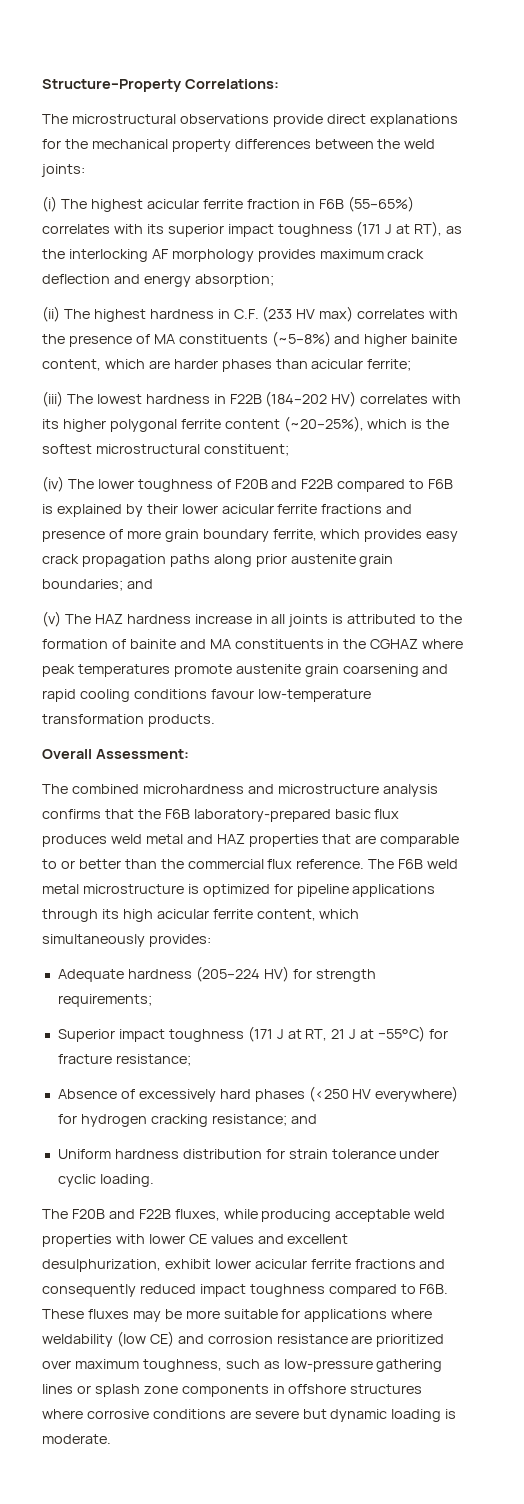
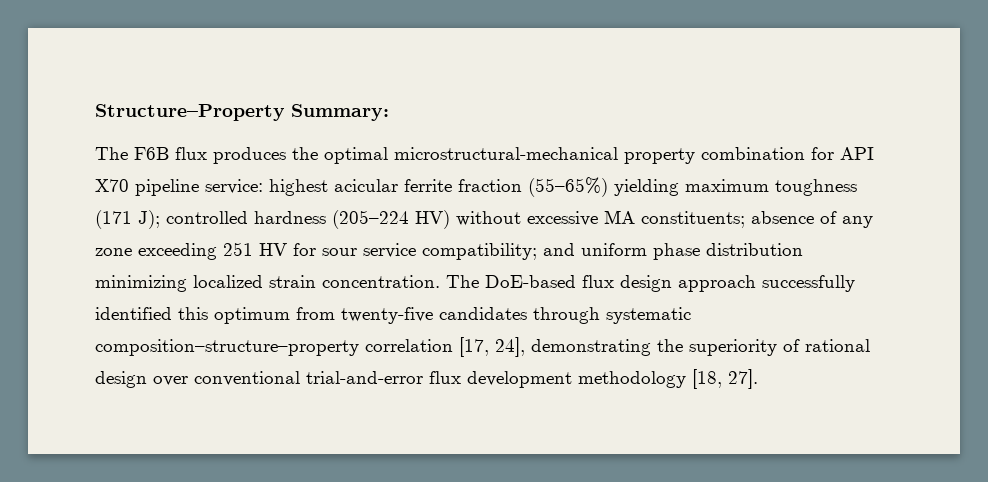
- Structure–Property Correlations:
- The microstructural observations provide direct explanations for the mechanical property differences between the weld joints:
- (i) The highest acicular ferrite fraction in F6B (55–65%) correlates with its superior impact toughness (171 J at RT), as the interlocking AF morphology provides maximum crack deflection and energy absorption;
- (ii) The highest hardness in C.F. (233 HV max) correlates with the presence of MA constituents (~5–8%) and higher bainite content, which are harder phases than acicular ferrite;
- (iii) The lowest hardness in F22B (184–202 HV) correlates with its higher polygonal ferrite content (~20–25%), which is the softest microstructural constituent;
- (iv) The lower toughness of F20B and F22B compared to F6B is explained by their lower acicular ferrite fractions and presence of more grain boundary ferrite, which provides easy crack propagation paths along prior austenite grain boundaries; and
- (v) The HAZ hardness increase in all joints is attributed to the formation of bainite and MA constituents in the CGHAZ where peak temperatures promote austenite grain coarsening and rapid cooling conditions favour low-temperature transformation products.
- Overall Assessment:
- The combined microhardness and microstructure analysis confirms that the F6B laboratory-prepared basic flux produces weld metal and HAZ properties that are comparable to or better than the commercial flux reference. The F6B weld metal microstructure is optimized for pipeline applications through its high acicular ferrite content, which simultaneously provides:
- Adequate hardness (205–224 HV) for strength requirements;
- Superior impact toughness (171 J at RT, 21 J at −55°C) for fracture resistance;
- Absence of excessively hard phases (<250 HV everywhere) for hydrogen cracking resistance; and
- Uniform hardness distribution for strain tolerance under cyclic loading.
- The F20B and F22B fluxes, while producing acceptable weld properties with lower CE values and excellent desulphurization, exhibit lower acicular ferrite fractions and consequently reduced impact toughness compared to F6B. These fluxes may be more suitable for applications where weldability (low CE) and corrosion resistance are prioritized over maximum toughness, such as low-pressure gathering lines or splash zone components in offshore structures where corrosive conditions are severe but dynamic loading is moderate.
+ Structure–Property Summary:
+ The F6B flux produces the optimal microstructural-mechanical property combination for API X70 pipeline service: highest acicular ferrite fraction (55–65%) yielding maximum toughness (171 J); controlled hardness (205–224 HV) without excessive MA constituents; absence of any zone exceeding 251 HV for sour service compatibility; and uniform phase distribution minimizing localized strain concentration. The DoE-based flux design approach successfully identified this optimum from twenty-five candidates through systematic composition–structure–property correlation [17, 24], demonstrating the superiority of rational design over conventional trial-and-error flux development methodology [18, 27].

